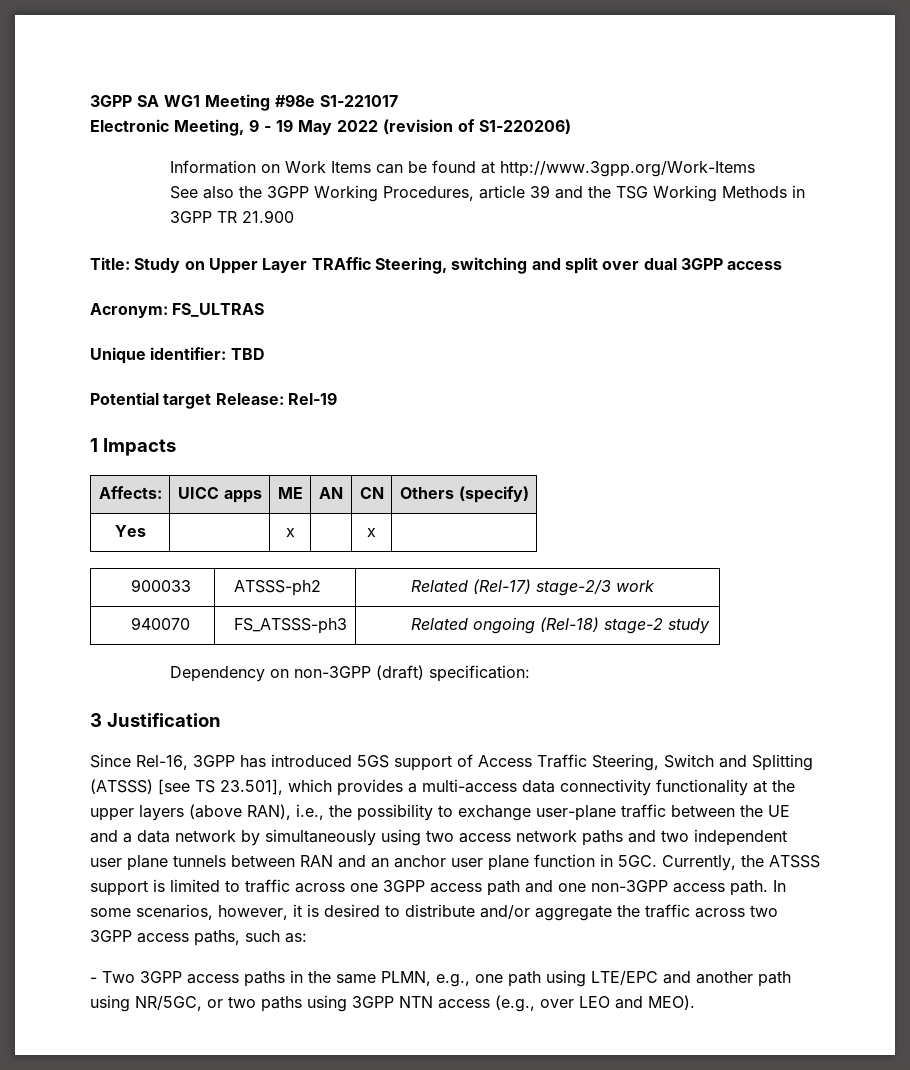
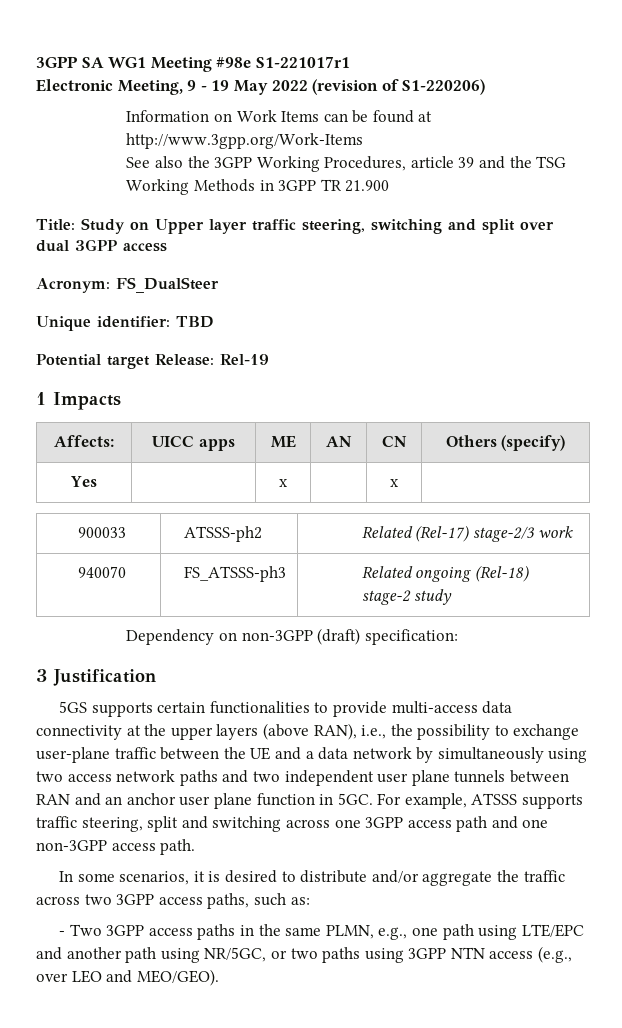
- 3GPP SA WG1 Meeting #98e S1-221017
+ 3GPP SA WG1 Meeting #98e S1-221017r1
- Title: Study on Upper Layer TRAffic Steering, switching and split over dual 3GPP access
+ Title: Study on Upper layer traffic steering, switching and split over dual 3GPP access
- Acronym: FS_ULTRAS
+ Acronym: FS_DualSteer
- Since Rel-16, 3GPP has introduced 5GS support of Access Traffic Steering, Switch and Splitting (ATSSS) [see TS 23.501], which provides a multi-access data connectivity functionality at the upper layers (above RAN), i.e., the possibility to exchange user-plane traffic between the UE and a data network by simultaneously using two access network paths and two independent user plane tunnels between RAN and an anchor user plane function in 5GC.
+ 5GS supports certain functionalities to provide multi-access data connectivity at the upper layers (above RAN), i.e., the possibility to exchange user-plane traffic between the UE and a data network by simultaneously using two access network paths and two independent user plane tunnels between RAN and an anchor user plane function in 5GC.
- Currently, the ATSSS support is limited to traffic across one 3GPP access path and one non-3GPP access path. In some scenarios, however, it is desired to distribute and/or aggregate the traffic across two 3GPP access paths, such as:
+ For example, ATSSS supports traffic steering, split and switching across one 3GPP access path and one non-3GPP access path.
+ In some scenarios, it is desired to distribute and/or aggregate the traffic across two 3GPP access paths, such as:
- - Two 3GPP access paths in the same PLMN, e.g., one path using LTE/EPC and another path using NR/5GC, or two paths using 3GPP NTN access (e.g., over LEO and MEO).
+ - Two 3GPP access paths in the same PLMN, e.g., one path using LTE/EPC and another path using NR/5GC, or two paths using 3GPP NTN access (e.g., over LEO and MEO/GEO).

